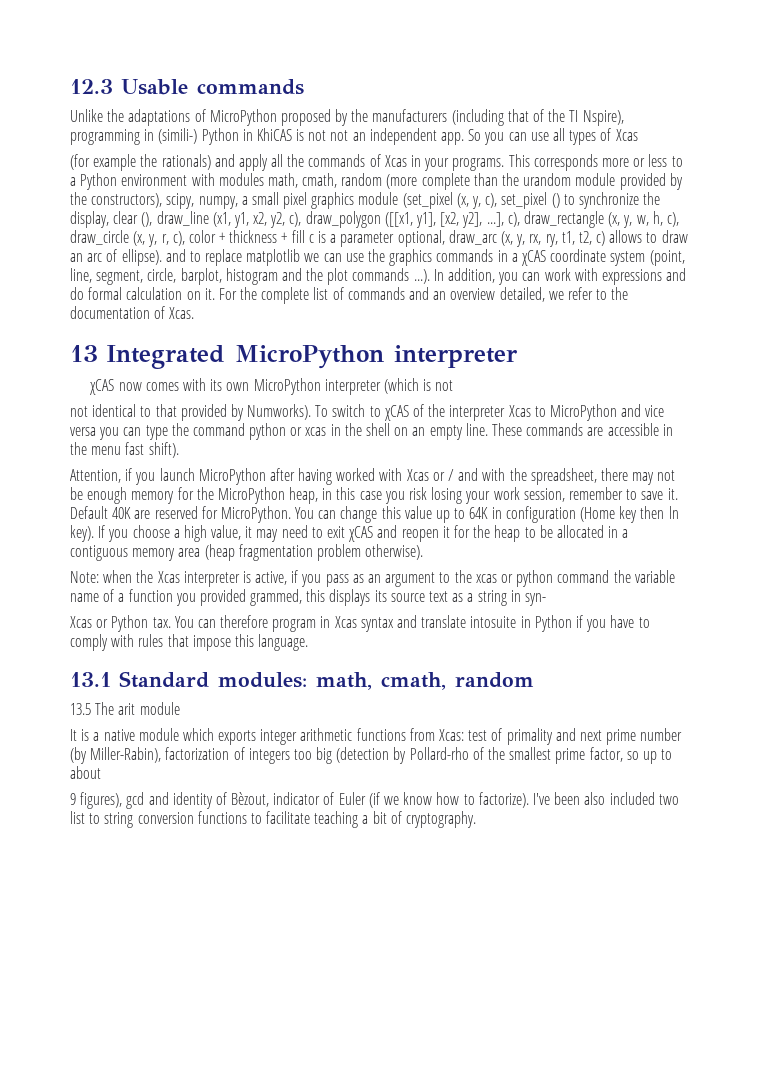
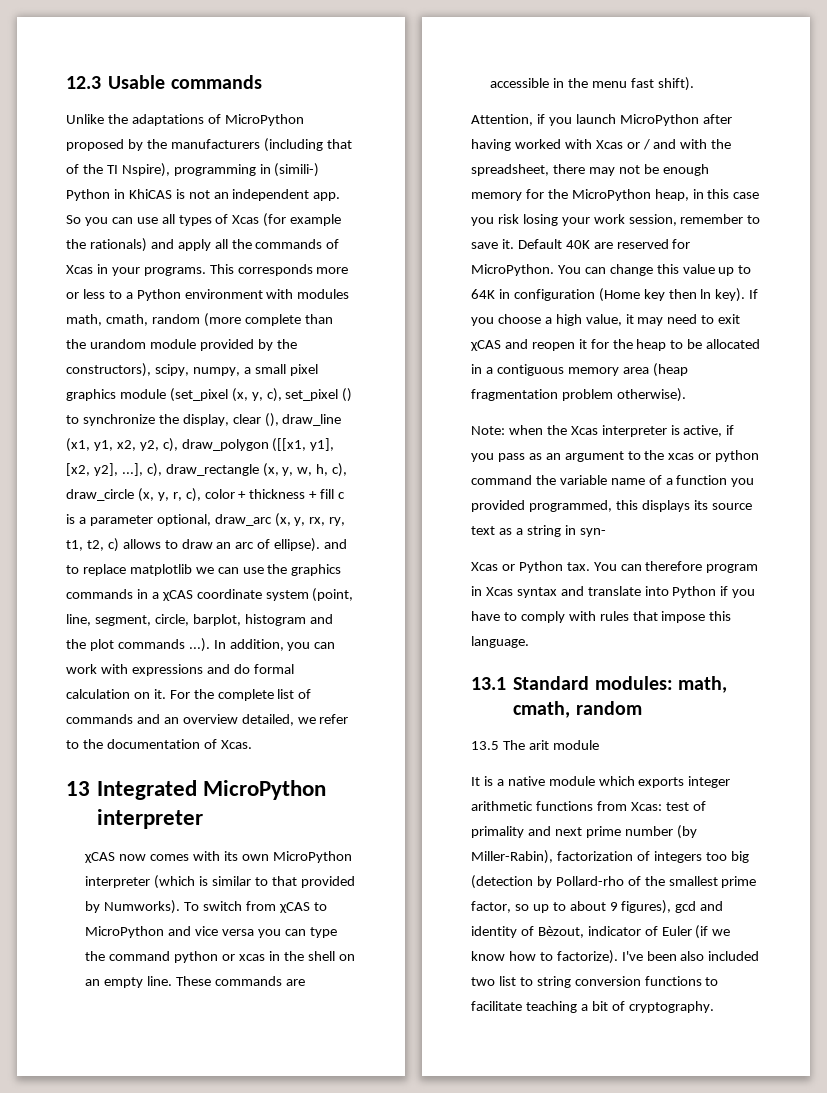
- Unlike the adaptations of MicroPython proposed by the manufacturers (including that of the TI Nspire), programming in (simili-) Python in KhiCAS is not not an independent app.
+ Unlike the adaptations of MicroPython proposed by the manufacturers (including that of the TI Nspire), programming in (simili-) Python in KhiCAS is not an independent app.
- So you can use all types of Xcas
- (for example the rationals) and apply all the commands of Xcas in your programs.
+ So you can use all types of Xcas (for example the rationals) and apply all the commands of Xcas in your programs.
- χCAS now comes with its own MicroPython interpreter (which is not
- not identical to that provided by Numworks).
+ χCAS now comes with its own MicroPython interpreter (which is similar to that provided by Numworks).
- To switch to χCAS of the interpreter Xcas to MicroPython and vice versa you can type the command python or xcas in the shell on an empty line.
+ To switch from χCAS to MicroPython and vice versa you can type the command python or xcas in the shell on an empty line.
- Note: when the Xcas interpreter is active, if you pass as an argument to the xcas or python command the variable name of a function you provided grammed, this displays its source text as a string in syn-
+ Note: when the Xcas interpreter is active, if you pass as an argument to the xcas or python command the variable name of a function you provided programmed, this displays its source text as a string in syn-
- You can therefore program in Xcas syntax and translate intosuite in Python if you have to comply with rules that impose this language.
+ You can therefore program in Xcas syntax and translate into Python if you have to comply with rules that impose this language.
- It is a native module which exports integer arithmetic functions from Xcas: test of primality and next prime number (by Miller-Rabin), factorization of integers too big (detection by Pollard-rho of the smallest prime factor, so up to about
- 9 figures), gcd and identity of Bèzout, indicator of Euler (if we know how to factorize).
+ It is a native module which exports integer arithmetic functions from Xcas: test of primality and next prime number (by Miller-Rabin), factorization of integers too big (detection by Pollard-rho of the smallest prime factor, so up to about 9 figures), gcd and identity of Bèzout, indicator of Euler (if we know how to factorize).

